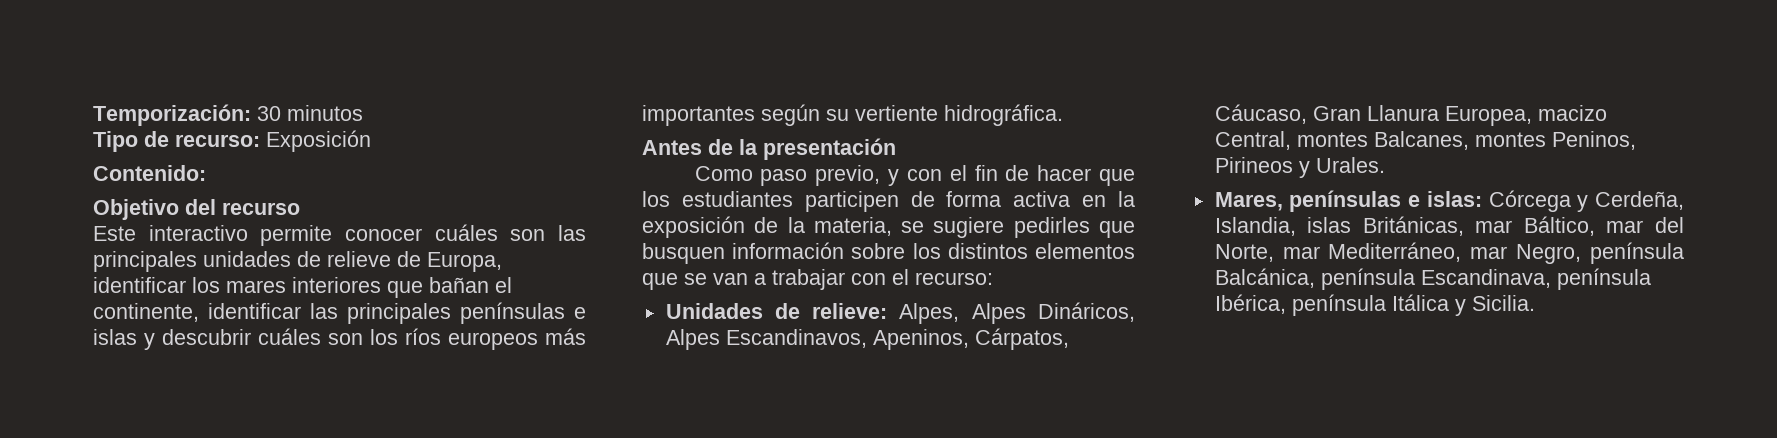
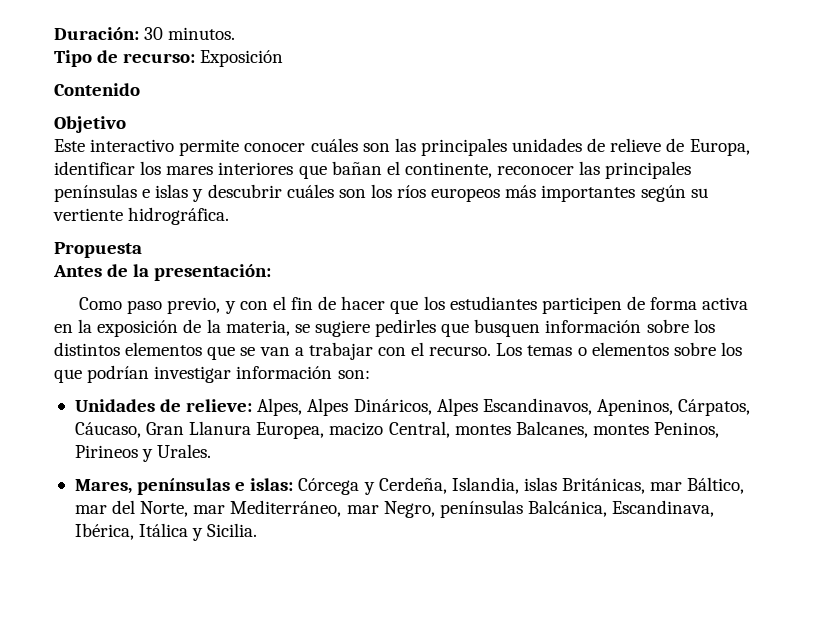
- Temporización: 30 minutos
+ Duración: 30 minutos.
- Contenido:
+ Contenido
- Objetivo del recurso
+ Objetivo
- Este interactivo permite conocer cuáles son las principales unidades de relieve de Europa, identificar los mares interiores que bañan el continente, identificar las principales penínsulas e islas y descubrir cuáles son los ríos europeos más importantes según su vertiente hidrográfica.
+ Este interactivo permite conocer cuáles son las principales unidades de relieve de Europa, identificar los mares interiores que bañan el continente, reconocer las principales penínsulas e islas y descubrir cuáles son los ríos europeos más importantes según su vertiente hidrográfica.
+ Propuesta
- Antes de la presentación
+ Antes de la presentación:
- Como paso previo, y con el fin de hacer que los estudiantes participen de forma activa en la exposición de la materia, se sugiere pedirles que busquen información sobre los distintos elementos que se van a trabajar con el recurso:
+ Como paso previo, y con el fin de hacer que los estudiantes participen de forma activa en la exposición de la materia, se sugiere pedirles que busquen información sobre los distintos elementos que se van a trabajar con el recurso. Los temas o elementos sobre los que podrían investigar información son:
- Mares, penínsulas e islas: Córcega y Cerdeña, Islandia, islas Británicas, mar Báltico, mar del Norte, mar Mediterráneo, mar Negro, península Balcánica, península Escandinava, península Ibérica, península Itálica y Sicilia.
+ Mares, penínsulas e islas: Córcega y Cerdeña, Islandia, islas Británicas, mar Báltico, mar del Norte, mar Mediterráneo, mar Negro, penínsulas Balcánica, Escandinava, Ibérica, Itálica y Sicilia.

